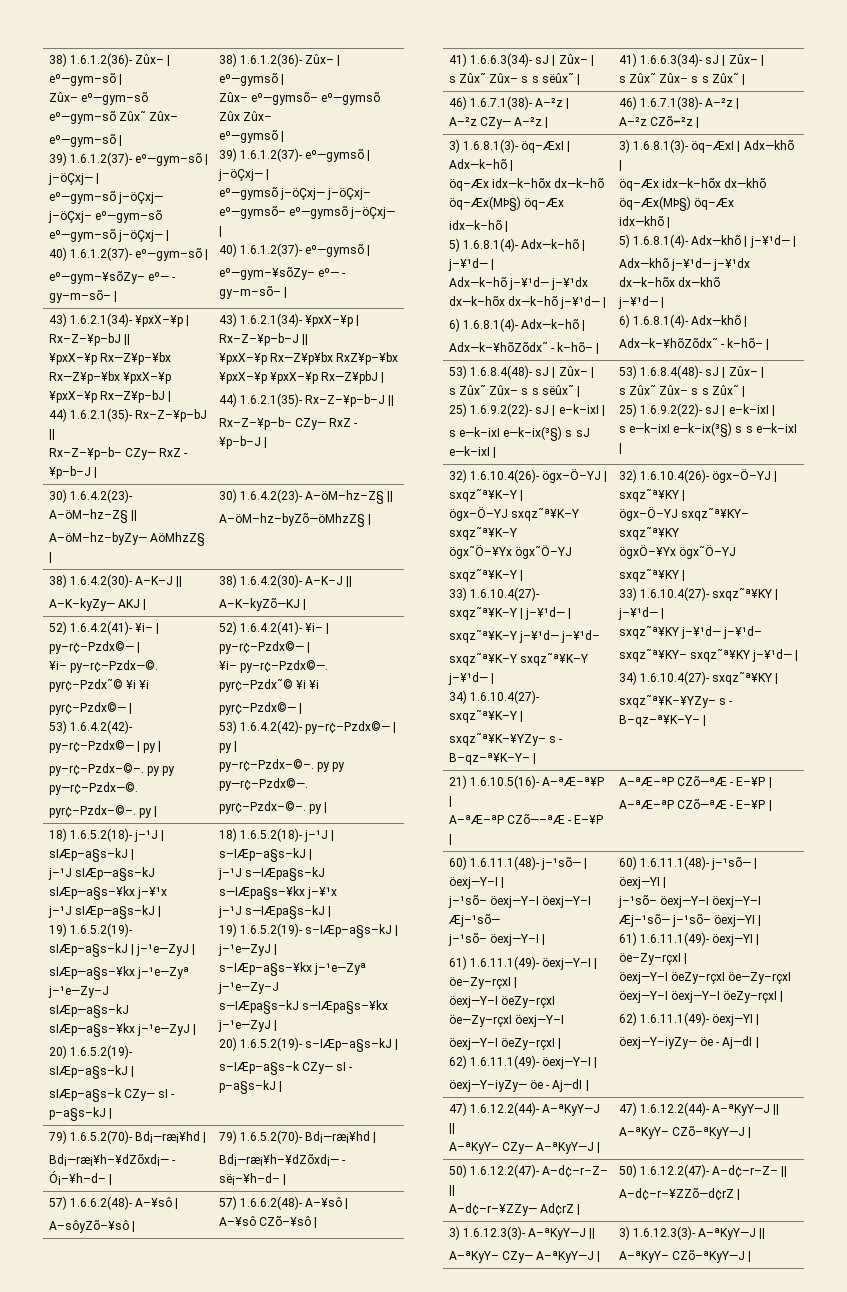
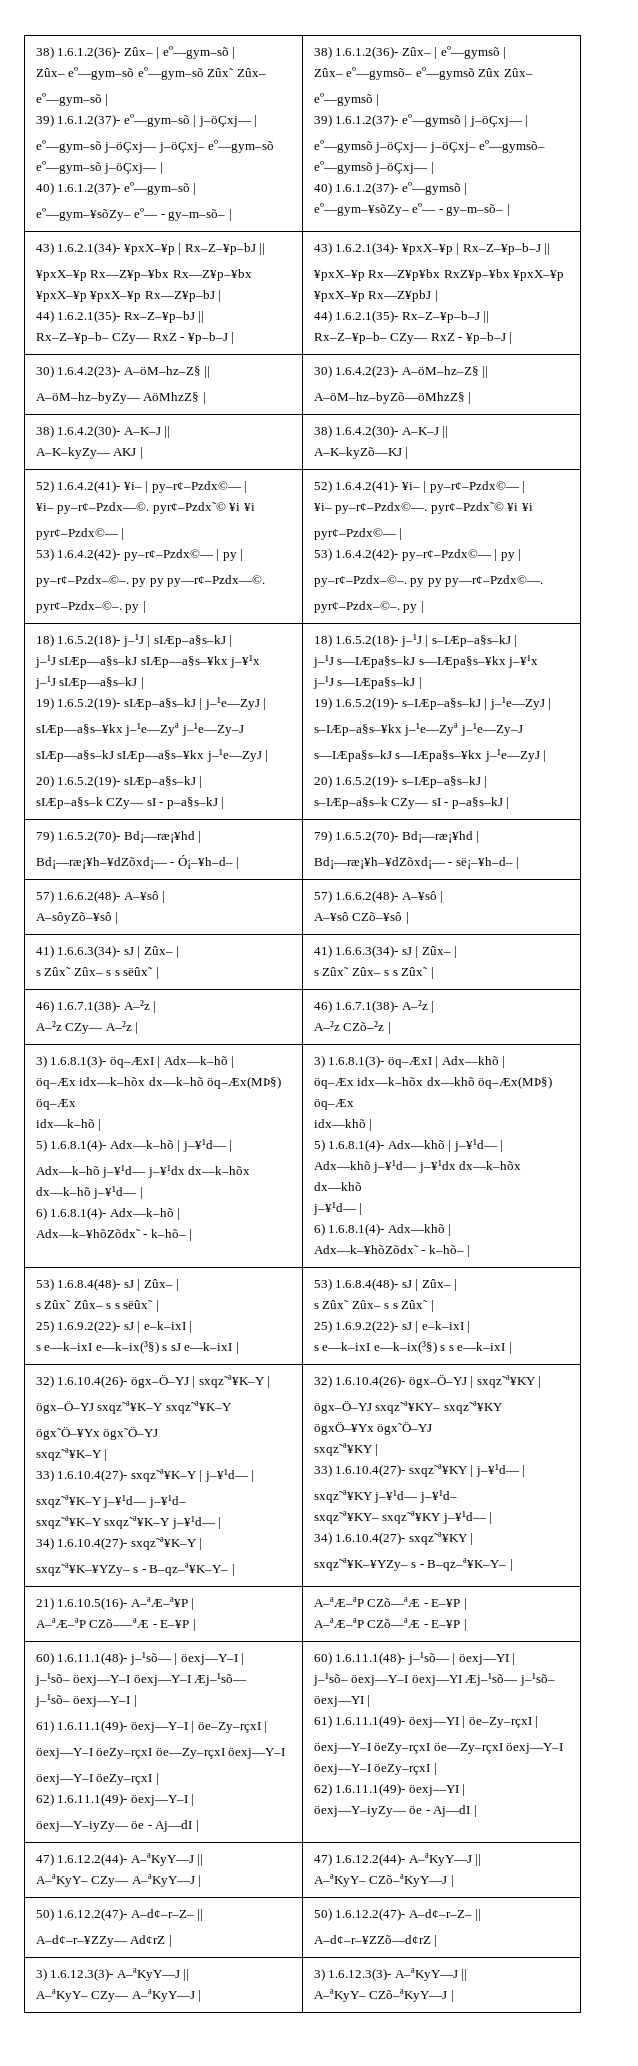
- j–¹sõ– öexj—Y–I öexj—Y–I Æj–¹sõ— j–¹sõ– öexj—YI |
+ j–¹sõ– öexj—Y–I öexj—YI Æj–¹sõ— j–¹sõ– öexj—YI |

